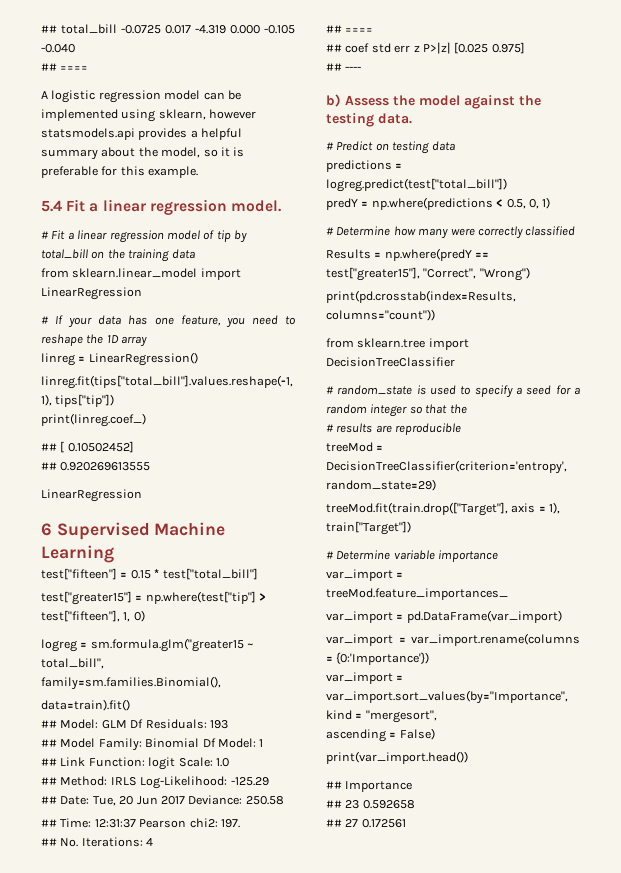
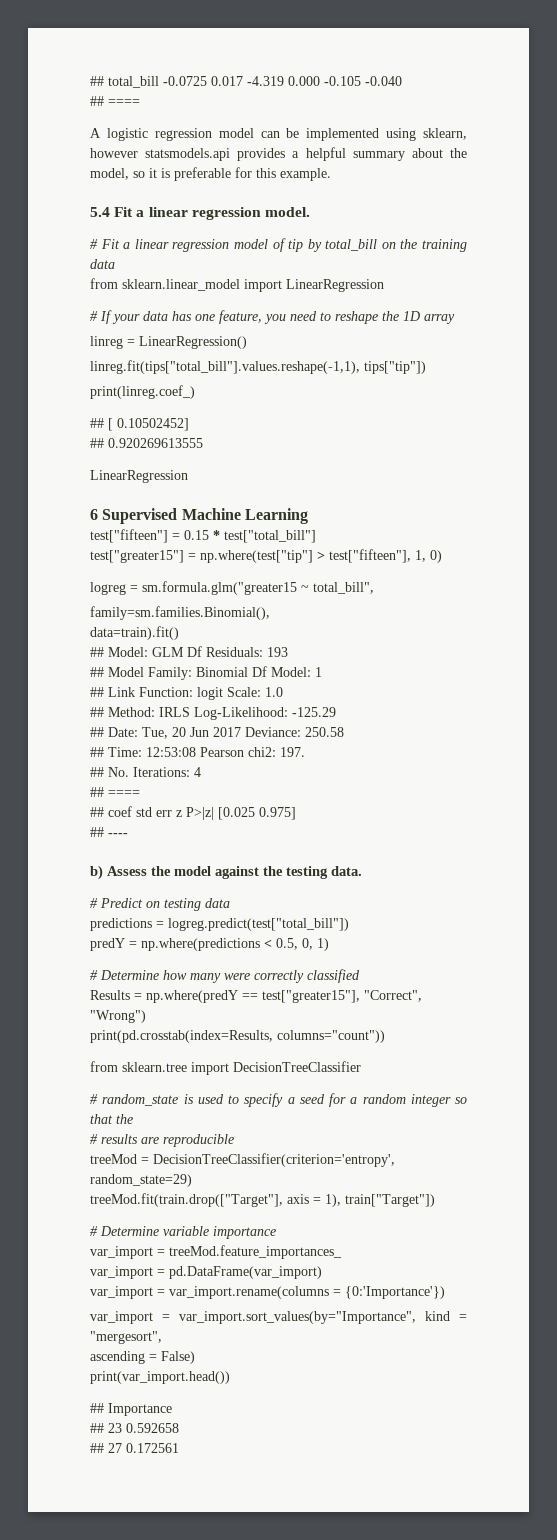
- ## Time: 12:31:37 Pearson chi2: 197.
+ ## Time: 12:53:08 Pearson chi2: 197.

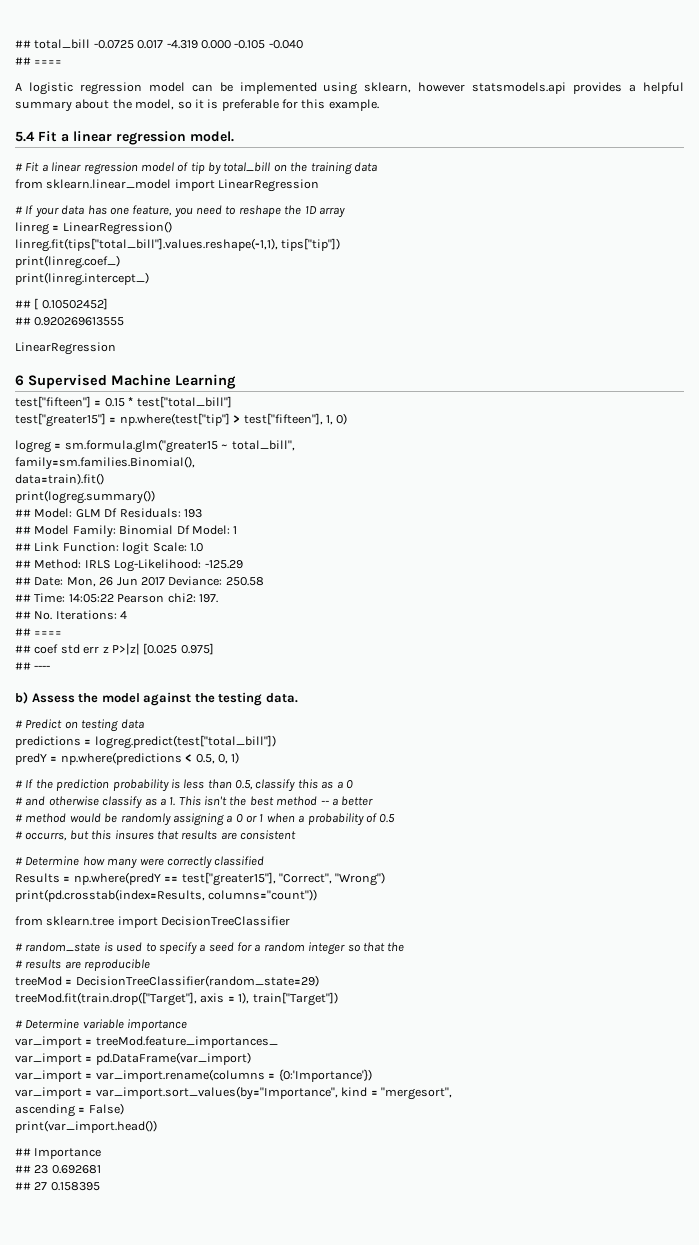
+ print(linreg.intercept_)
+ print(logreg.summary())
- ## Date: Tue, 20 Jun 2017 Deviance: 250.58
+ ## Date: Mon, 26 Jun 2017 Deviance: 250.58
- ## Time: 12:53:08 Pearson chi2: 197.
+ ## Time: 14:05:22 Pearson chi2: 197.
+ # If the prediction probability is less than 0.5, classify this as a 0
+ # and otherwise classify as a 1. This isn't the best method -- a better
+ # method would be randomly assigning a 0 or 1 when a probability of 0.5
+ # occurrs, but this insures that results are consistent
- treeMod = DecisionTreeClassifier(criterion='entropy', random_state=29)
+ treeMod = DecisionTreeClassifier(random_state=29)
- ## 23 0.592658
+ ## 23 0.692681
- ## 27 0.172561
+ ## 27 0.158395

